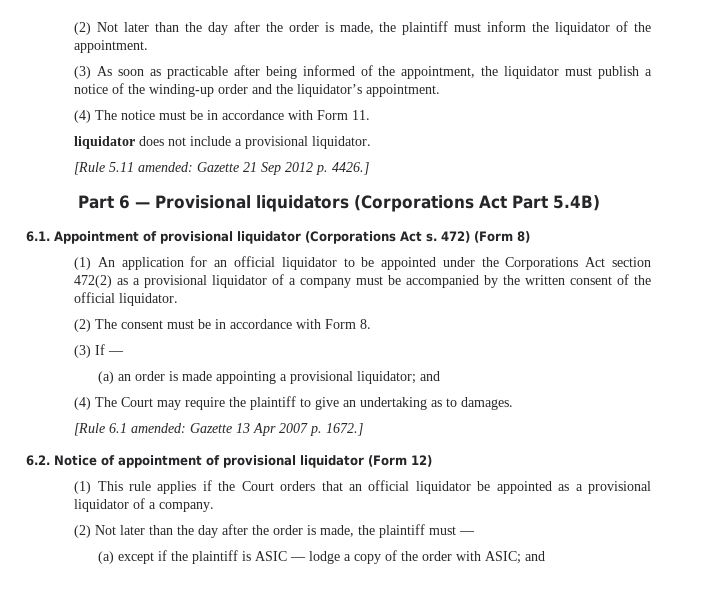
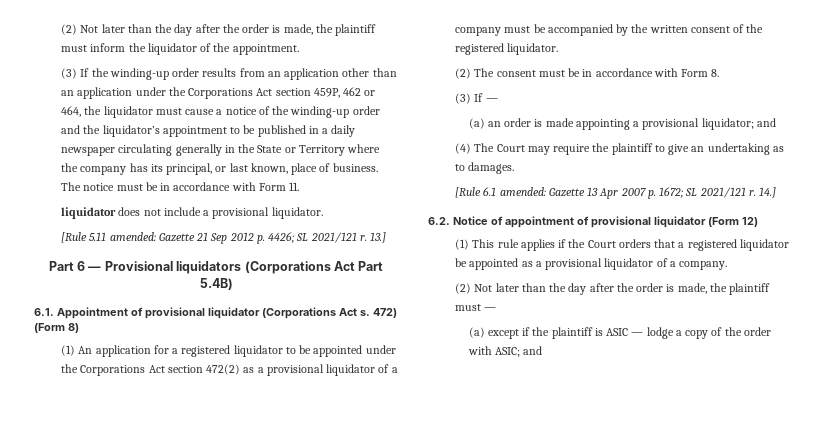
- (3) As soon as practicable after being informed of the appointment, the liquidator must publish a notice of the winding-up order and the liquidator’s appointment.
- (4) The notice must be in accordance with Form 11.
+ (3) If the winding-up order results from an application other than an application under the Corporations Act section 459P, 462 or 464, the liquidator must cause a notice of the winding-up order and the liquidator’s appointment to be published in a daily newspaper circulating generally in the State or Territory where the company has its principal, or last known, place of business. The notice must be in accordance with Form 11.
- [Rule 5.11 amended: Gazette 21 Sep 2012 p. 4426.]
+ [Rule 5.11 amended: Gazette 21 Sep 2012 p. 4426; SL 2021/121 r. 13.]
- (1) An application for an official liquidator to be appointed under the Corporations Act section 472(2) as a provisional liquidator of a company must be accompanied by the written consent of the official liquidator.
+ (1) An application for a registered liquidator to be appointed under the Corporations Act section 472(2) as a provisional liquidator of a company must be accompanied by the written consent of the registered liquidator.
- [Rule 6.1 amended: Gazette 13 Apr 2007 p. 1672.]
+ [Rule 6.1 amended: Gazette 13 Apr 2007 p. 1672; SL 2021/121 r. 14.]
- (1) This rule applies if the Court orders that an official liquidator be appointed as a provisional liquidator of a company.
+ (1) This rule applies if the Court orders that a registered liquidator be appointed as a provisional liquidator of a company.

